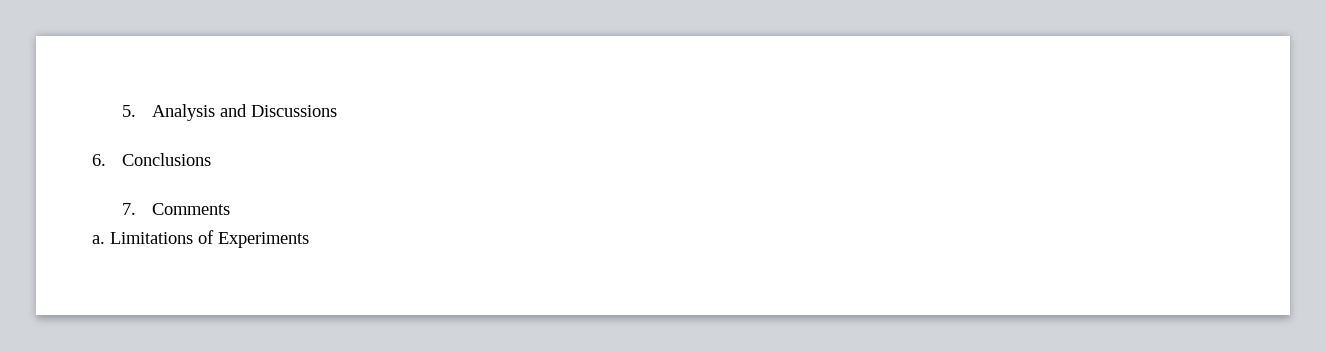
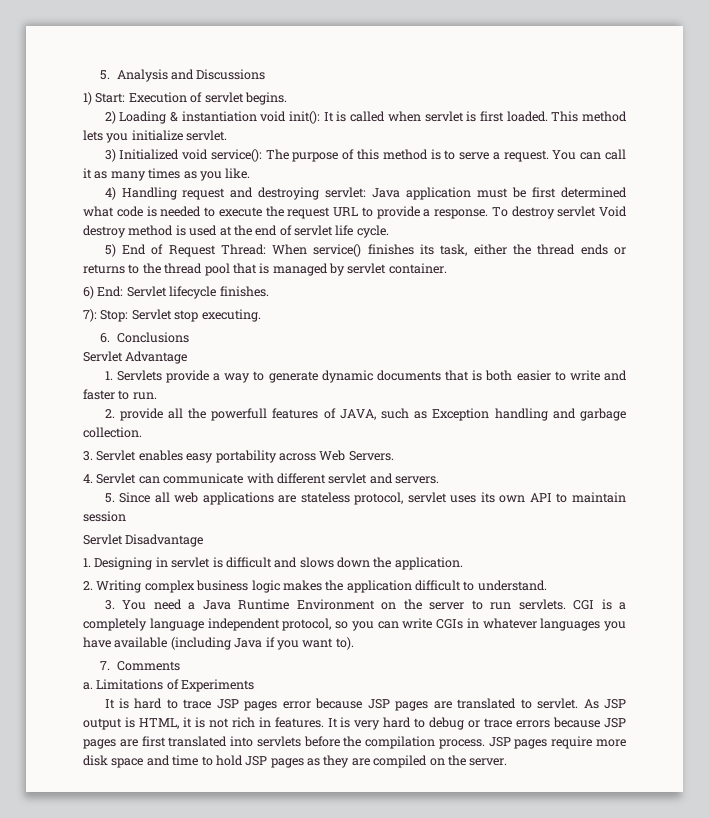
+ 1) Start: Execution of servlet begins.
+ 2) Loading & instantiation void init(): It is called when servlet is first loaded. This method lets you initialize servlet.
+ 3) Initialized void service(): The purpose of this method is to serve a request. You can call it as many times as you like.
+ 4) Handling request and destroying servlet: Java application must be first determined what code is needed to execute the request URL to provide a response. To destroy servlet Void destroy method is used at the end of servlet life cycle.
+ 5) End of Request Thread: When service() finishes its task, either the thread ends or returns to the thread pool that is managed by servlet container.
+ 6) End: Servlet lifecycle finishes.
+ 7): Stop: Servlet stop executing.
  6. Conclusions
+ Servlet Advantage
+ 1. Servlets provide a way to generate dynamic documents that is both easier to write and faster to run.
+ 2. provide all the powerfull features of JAVA, such as Exception handling and garbage collection.
+ 3. Servlet enables easy portability across Web Servers.
+ 4. Servlet can communicate with different servlet and servers.
+ 5. Since all web applications are stateless protocol, servlet uses its own API to maintain session
+ Servlet Disadvantage
+ 1. Designing in servlet is difficult and slows down the application.
+ 2. Writing complex business logic makes the application difficult to understand.
+ 3. You need a Java Runtime Environment on the server to run servlets. CGI is a completely language independent protocol, so you can write CGIs in whatever languages you have available (including Java if you want to).
+ It is hard to trace JSP pages error because JSP pages are translated to servlet. As JSP output is HTML, it is not rich in features. It is very hard to debug or trace errors because JSP pages are first translated into servlets before the compilation process. JSP pages require more disk space and time to hold JSP pages as they are compiled on the server.

